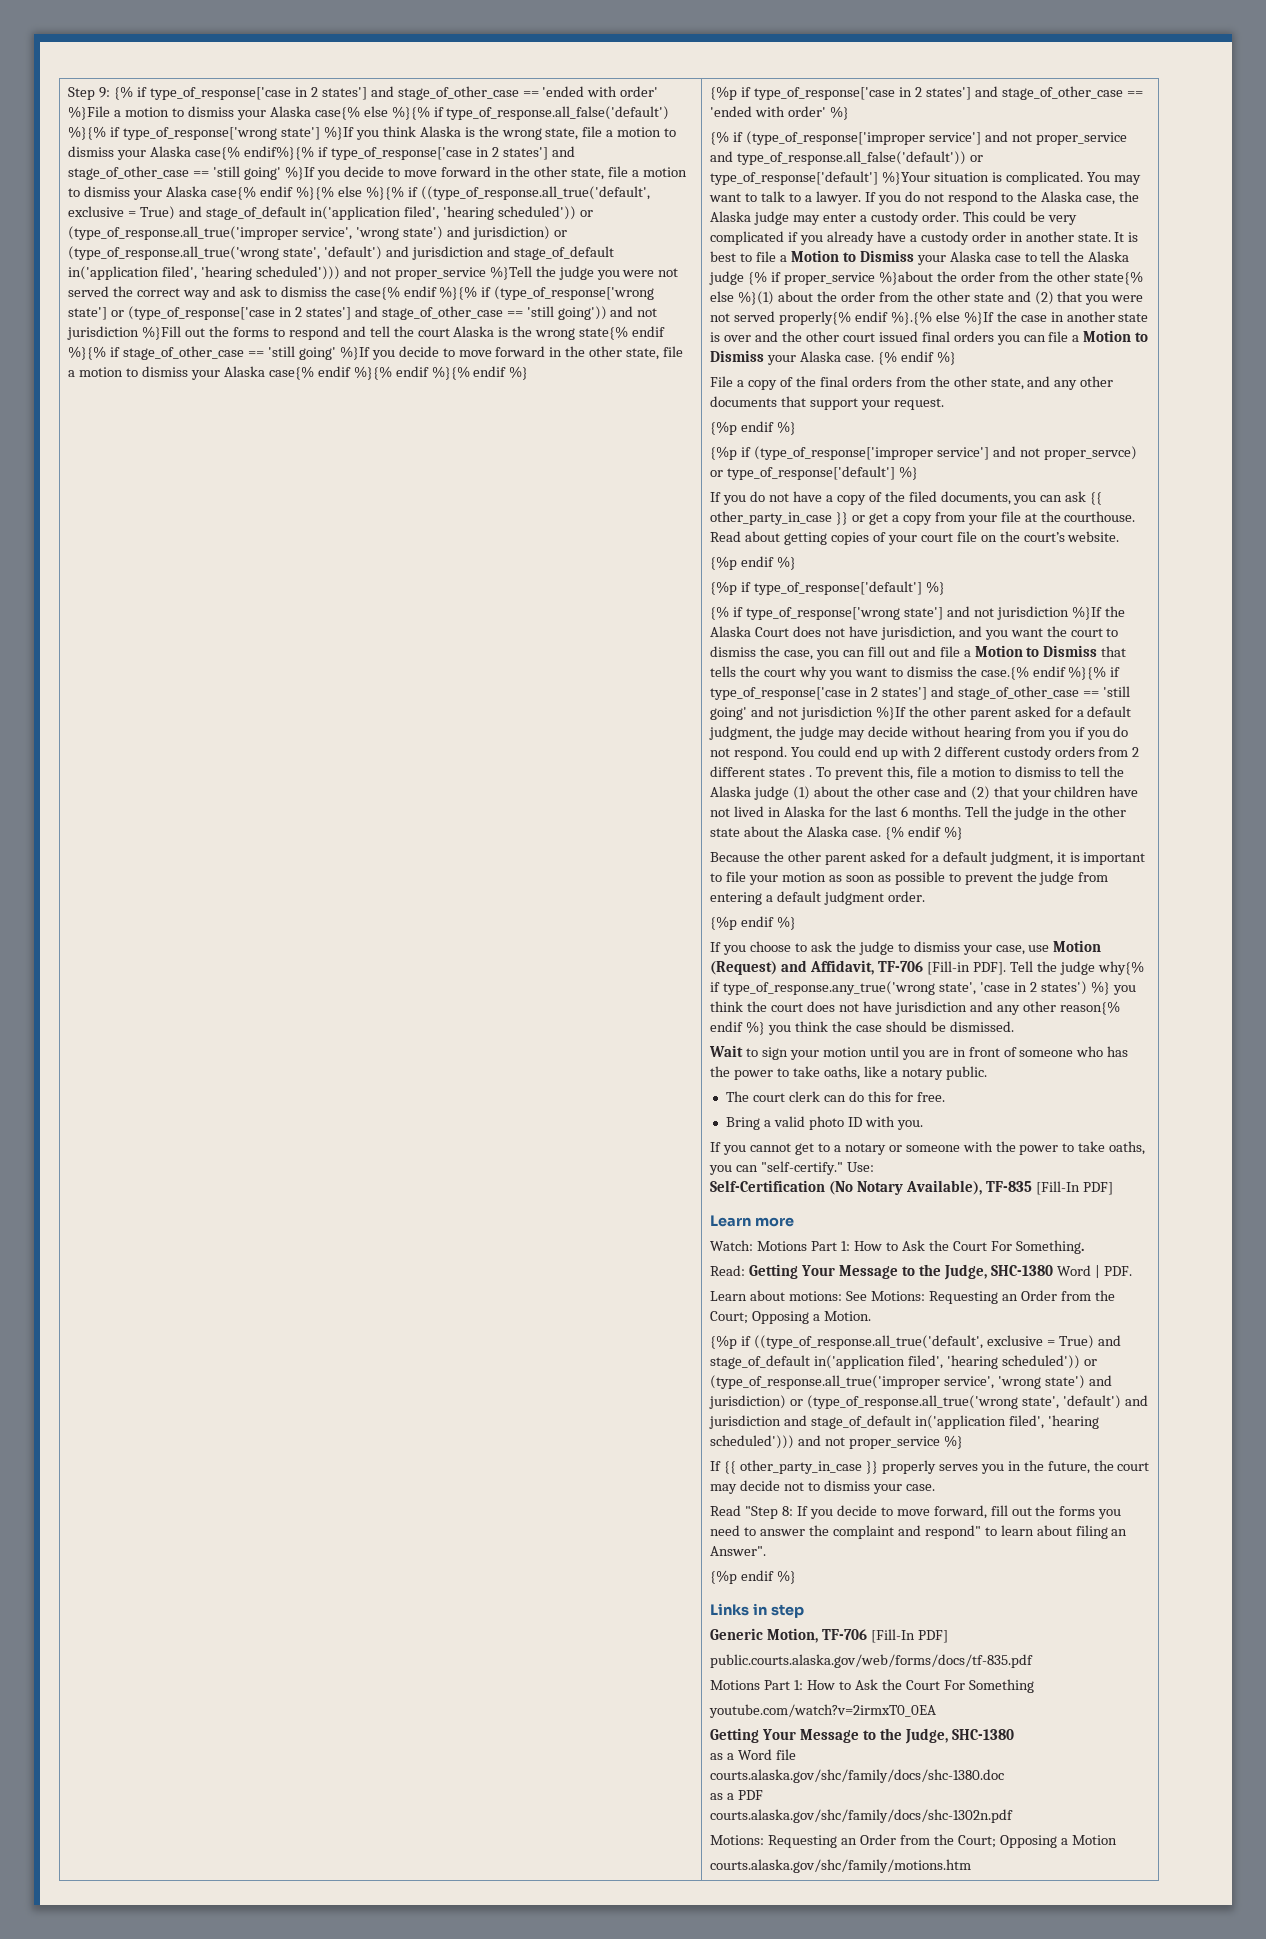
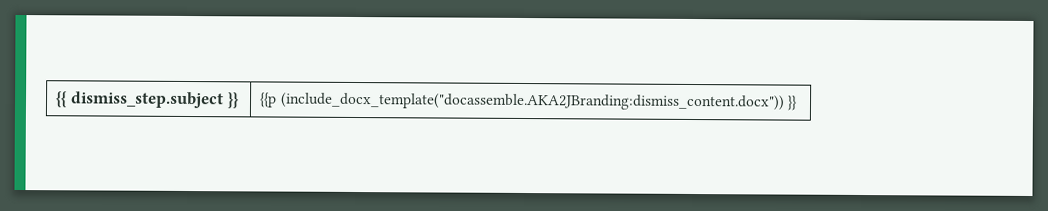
- Step 9: {% if type_of_response['case in 2 states'] and stage_of_other_case == 'ended with order' %}File a motion to dismiss your Alaska case{% else %}{% if type_of_response.all_false('default') %}{% if type_of_response['wrong state'] %}If you think Alaska is the wrong state, file a motion to dismiss your Alaska case{% endif%}{% if type_of_response['case in 2 states'] and stage_of_other_case == 'still going' %}If you decide to move forward in the other state, file a motion to dismiss your Alaska case{% endif %}{% else %}{% if ((type_of_response.all_true('default', exclusive = True) and stage_of_default in('application filed', 'hearing scheduled')) or (type_of_response.all_true('improper service', 'wrong state') and jurisdiction) or (type_of_response.all_true('wrong state', 'default') and jurisdiction and stage_of_default in('application filed', 'hearing scheduled'))) and not proper_service %}Tell the judge you were not served the correct way and ask to dismiss the case{% endif %}{% if (type_of_response['wrong state'] or (type_of_response['case in 2 states'] and stage_of_other_case == 'still going')) and not jurisdiction %}Fill out the forms to respond and tell the court Alaska is the wrong state{% endif %}{% if stage_of_other_case == 'still going' %}If you decide to move forward in the other state, file a motion to dismiss your Alaska case{% endif %}{% endif %}{% endif %} | {%p if type_of_response['case in 2 states'] and stage_of_other_case == 'ended with order' %}
- {% if (type_of_response['improper service'] and not proper_service and type_of_response.all_false('default')) or type_of_response['default'] %}Your situation is complicated. You may want to talk to a lawyer. If you do not respond to the Alaska case, the Alaska judge may enter a custody order. This could be very complicated if you already have a custody order in another state. It is best to file a Motion to Dismiss your Alaska case to tell the Alaska judge {% if proper_service %}about the order from the other state{% else %}(1) about the order from the other state and (2) that you were not served properly{% endif %}.{% else %}If the case in another state is over and the other court issued final orders you can file a Motion to Dismiss your Alaska case. {% endif %}
- File a copy of the final orders from the other state, and any other documents that support your request.
- {%p endif %}
- {%p if (type_of_response['improper service'] and not proper_servce) or type_of_response['default'] %}
- If you do not have a copy of the filed documents, you can ask {{ other_party_in_case }} or get a copy from your file at the courthouse. Read about getting copies of your court file on the court’s website.
- {%p endif %}
- {%p if type_of_response['default'] %}
- {% if type_of_response['wrong state'] and not jurisdiction %}If the Alaska Court does not have jurisdiction, and you want the court to dismiss the case, you can fill out and file a Motion to Dismiss that tells the court why you want to dismiss the case.{% endif %}{% if type_of_response['case in 2 states'] and stage_of_other_case == 'still going' and not jurisdiction %}If the other parent asked for a default judgment, the judge may decide without hearing from you if you do not respond. You could end up with 2 different custody orders from 2 different states . To prevent this, file a motion to dismiss to tell the Alaska judge (1) about the other case and (2) that your children have not lived in Alaska for the last 6 months. Tell the judge in the other state about the Alaska case. {% endif %}
- Because the other parent asked for a default judgment, it is important to file your motion as soon as possible to prevent the judge from entering a default judgment order.
- {%p endif %}
- If you choose to ask the judge to dismiss your case, use Motion (Request) and Affidavit, TF-706 [Fill-in PDF]. Tell the judge why{% if type_of_response.any_true('wrong state', 'case in 2 states') %} you think the court does not have jurisdiction and any other reason{% endif %} you think the case should be dismissed.
- Wait to sign your motion until you are in front of someone who has the power to take oaths, like a notary public.
- The court clerk can do this for free.
- Bring a valid photo ID with you.
- If you cannot get to a notary or someone with the power to take oaths, you can "self-certify." Use:
- Self-Certification (No Notary Available), TF-835 [Fill-In PDF]
- Learn more
- Watch: Motions Part 1: How to Ask the Court For Something.
- Read: Getting Your Message to the Judge, SHC-1380 Word | PDF.
- Learn about motions: See Motions: Requesting an Order from the Court; Opposing a Motion.
- {%p if ((type_of_response.all_true('default', exclusive = True) and stage_of_default in('application filed', 'hearing scheduled')) or (type_of_response.all_true('improper service', 'wrong state') and jurisdiction) or (type_of_response.all_true('wrong state', 'default') and jurisdiction and stage_of_default in('application filed', 'hearing scheduled'))) and not proper_service %}
- If {{ other_party_in_case }} properly serves you in the future, the court may decide not to dismiss your case.
- Read "Step 8: If you decide to move forward, fill out the forms you need to answer the complaint and respond" to learn about filing an Answer".
- {%p endif %}
- Links in step
- Generic Motion, TF-706 [Fill-In PDF]
- public.courts.alaska.gov/web/forms/docs/tf-835.pdf
- Motions Part 1: How to Ask the Court For Something
- youtube.com/watch?v=2irmxT0_0EA
- Getting Your Message to the Judge, SHC-1380
- as a Word file
- courts.alaska.gov/shc/family/docs/shc-1380.doc
- as a PDF
- courts.alaska.gov/shc/family/docs/shc-1302n.pdf
- Motions: Requesting an Order from the Court; Opposing a Motion
- courts.alaska.gov/shc/family/motions.htm
+ {{ dismiss_step.subject }} | {{p (include_docx_template("docassemble.AKA2JBranding:dismiss_content.docx")) }}

